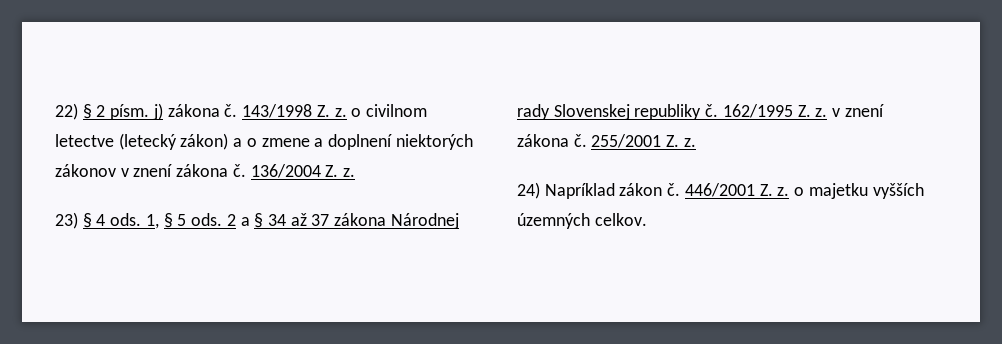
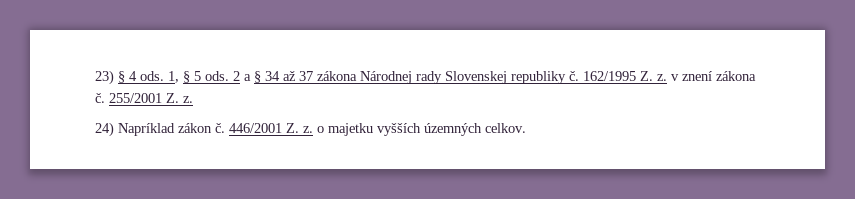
- 22) § 2 písm. j) zákona č. 143/1998 Z. z. o civilnom letectve (letecký zákon) a o zmene a doplnení niektorých zákonov v znení zákona č. 136/2004 Z. z.

